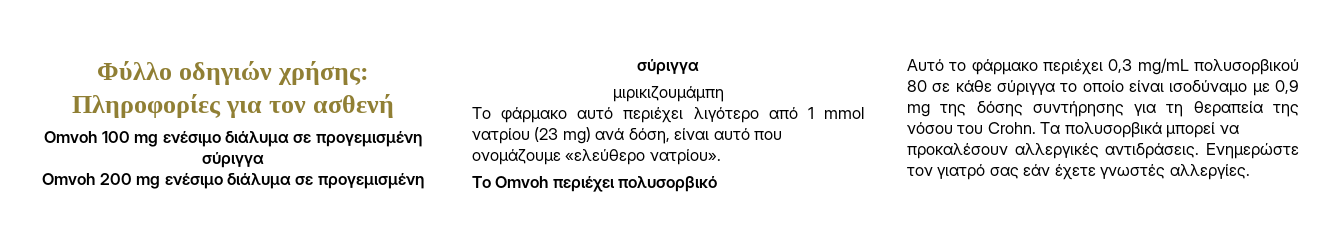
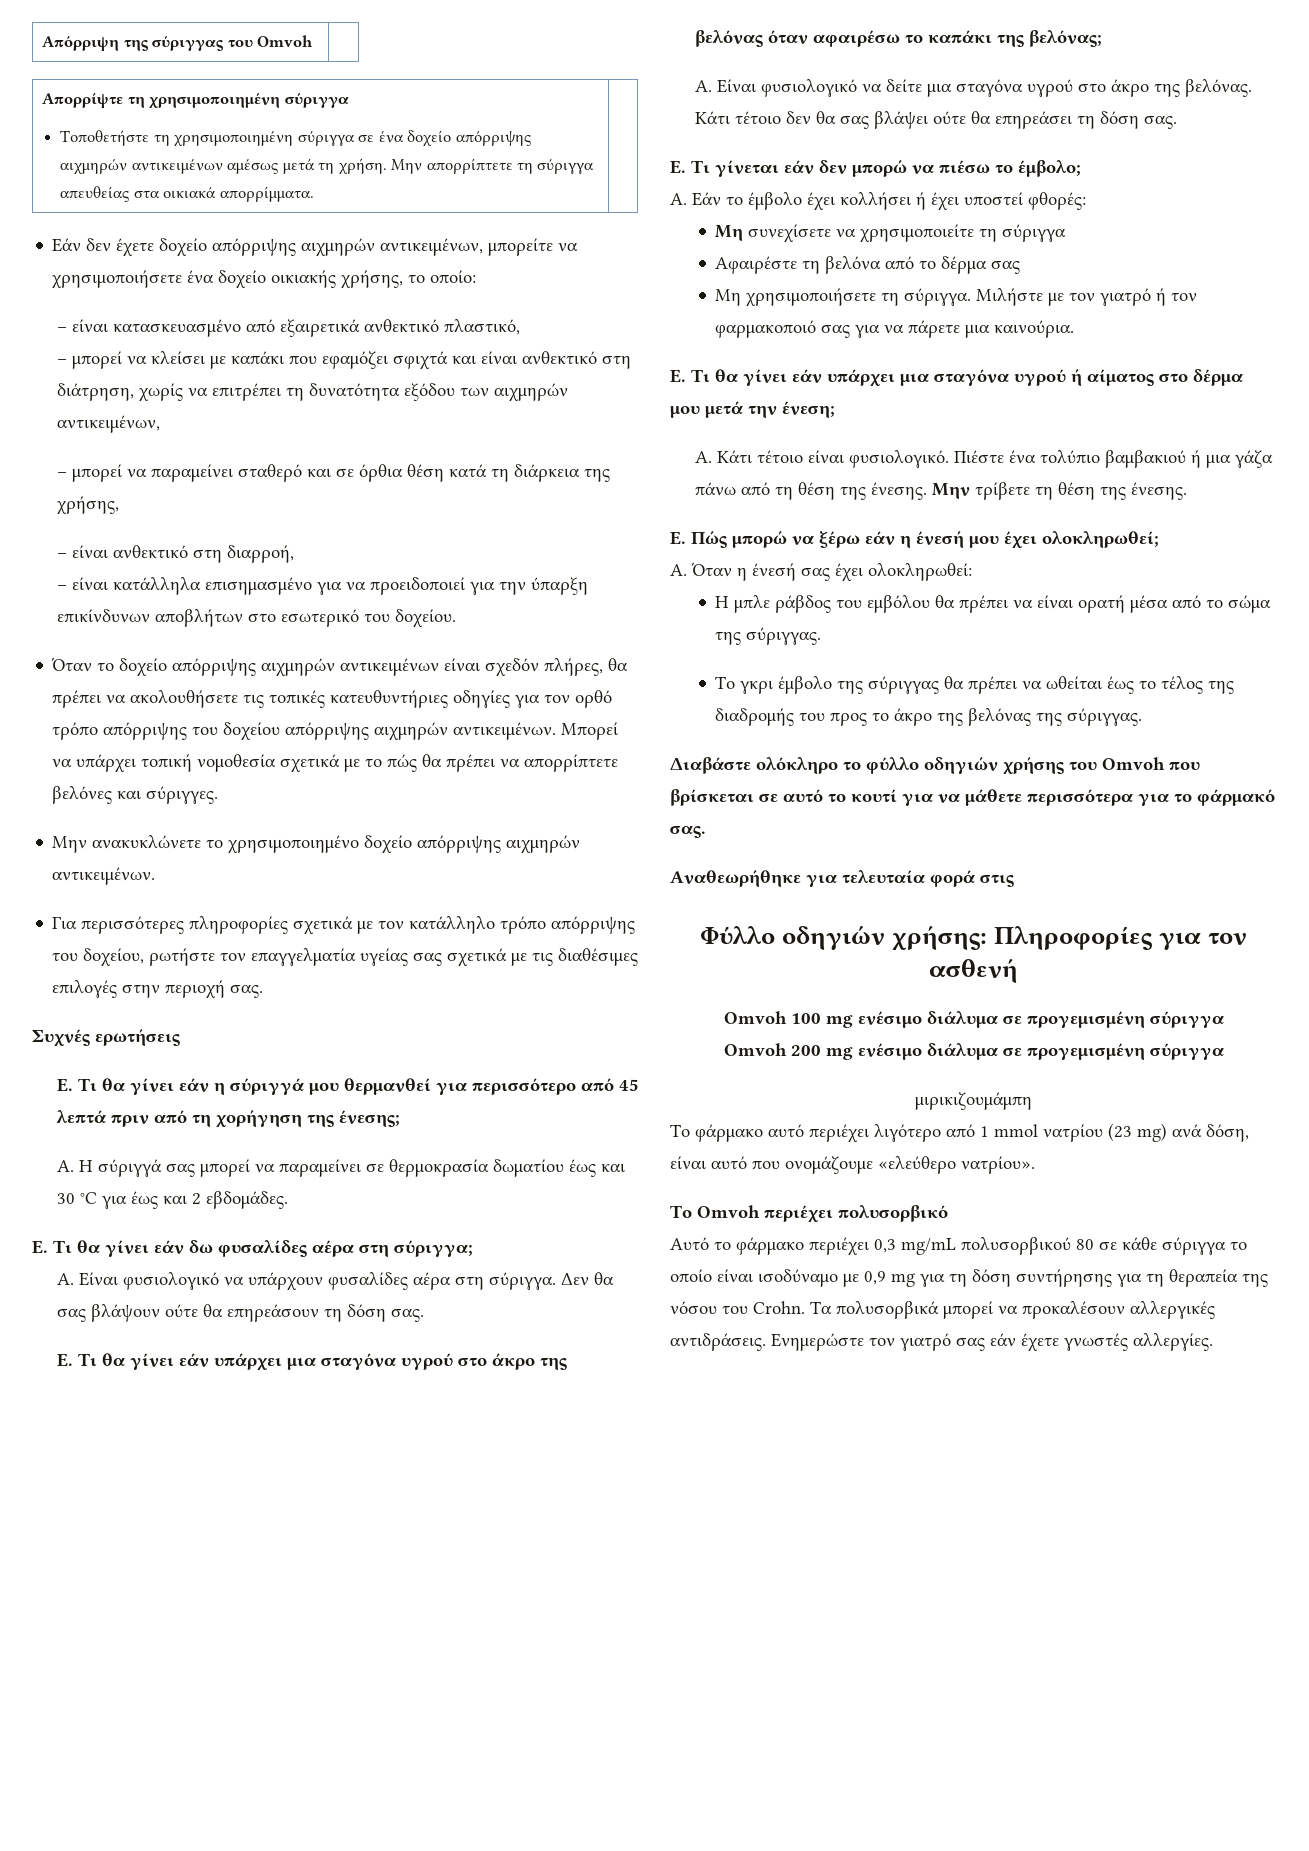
+ Απόρριψη της σύριγγας του Omvoh |
+ Απορρίψτε τη χρησιμοποιημένη σύριγγα
+ Τοποθετήστε τη χρησιμοποιημένη σύριγγα σε ένα δοχείο απόρριψης αιχμηρών αντικειμένων αμέσως μετά τη χρήση. Μην απορρίπτετε τη σύριγγα απευθείας στα οικιακά απορρίμματα. |
+ Εάν δεν έχετε δοχείο απόρριψης αιχμηρών αντικειμένων, μπορείτε να χρησιμοποιήσετε ένα δοχείο οικιακής χρήσης, το οποίο:
+ – είναι κατασκευασμένο από εξαιρετικά ανθεκτικό πλαστικό,
+ – μπορεί να κλείσει με καπάκι που εφαμόζει σφιχτά και είναι ανθεκτικό στη διάτρηση, χωρίς να επιτρέπει τη δυνατότητα εξόδου των αιχμηρών αντικειμένων,
+ – μπορεί να παραμείνει σταθερό και σε όρθια θέση κατά τη διάρκεια της χρήσης,
+ – είναι ανθεκτικό στη διαρροή,
+ – είναι κατάλληλα επισημασμένο για να προειδοποιεί για την ύπαρξη επικίνδυνων αποβλήτων στο εσωτερικό του δοχείου.
+ Όταν το δοχείο απόρριψης αιχμηρών αντικειμένων είναι σχεδόν πλήρες, θα πρέπει να ακολουθήσετε τις τοπικές κατευθυντήριες οδηγίες για τον ορθό τρόπο απόρριψης του δοχείου απόρριψης αιχμηρών αντικειμένων. Μπορεί να υπάρχει τοπική νομοθεσία σχετικά με το πώς θα πρέπει να απορρίπτετε βελόνες και σύριγγες.
+ Μην ανακυκλώνετε το χρησιμοποιημένο δοχείο απόρριψης αιχμηρών αντικειμένων.
+ Για περισσότερες πληροφορίες σχετικά με τον κατάλληλο τρόπο απόρριψης του δοχείου, ρωτήστε τον επαγγελματία υγείας σας σχετικά με τις διαθέσιμες επιλογές στην περιοχή σας.
+ Συχνές ερωτήσεις
+ Ε. Τι θα γίνει εάν η σύριγγά μου θερμανθεί για περισσότερο από 45 λεπτά πριν από τη χορήγηση της ένεσης;
+ Α. Η σύριγγά σας μπορεί να παραμείνει σε θερμοκρασία δωματίου έως και 30 °C για έως και 2 εβδομάδες.
+ Ε. Τι θα γίνει εάν δω φυσαλίδες αέρα στη σύριγγα;
+ Α. Είναι φυσιολογικό να υπάρχουν φυσαλίδες αέρα στη σύριγγα. Δεν θα σας βλάψουν ούτε θα επηρεάσουν τη δόση σας.
+ Ε. Τι θα γίνει εάν υπάρχει μια σταγόνα υγρού στο άκρο της βελόνας όταν αφαιρέσω το καπάκι της βελόνας;
+ Α. Είναι φυσιολογικό να δείτε μια σταγόνα υγρού στο άκρο της βελόνας. Κάτι τέτοιο δεν θα σας βλάψει ούτε θα επηρεάσει τη δόση σας.
+ Ε. Τι γίνεται εάν δεν μπορώ να πιέσω το έμβολο;
+ Α. Εάν το έμβολο έχει κολλήσει ή έχει υποστεί φθορές:
+ Μη συνεχίσετε να χρησιμοποιείτε τη σύριγγα
+ Αφαιρέστε τη βελόνα από το δέρμα σας
+ Μη χρησιμοποιήσετε τη σύριγγα. Μιλήστε με τον γιατρό ή τον φαρμακοποιό σας για να πάρετε μια καινούρια.
+ Ε. Τι θα γίνει εάν υπάρχει μια σταγόνα υγρού ή αίματος στο δέρμα μου μετά την ένεση;
+ Α. Κάτι τέτοιο είναι φυσιολογικό. Πιέστε ένα τολύπιο βαμβακιού ή μια γάζα πάνω από τη θέση της ένεσης. Μην τρίβετε τη θέση της ένεσης.
+ Ε. Πώς μπορώ να ξέρω εάν η ένεσή μου έχει ολοκληρωθεί;
+ Α. Όταν η ένεσή σας έχει ολοκληρωθεί:
+ Η μπλε ράβδος του εμβόλου θα πρέπει να είναι ορατή μέσα από το σώμα της σύριγγας.
+ Το γκρι έμβολο της σύριγγας θα πρέπει να ωθείται έως το τέλος της διαδρομής του προς το άκρο της βελόνας της σύριγγας.
+ Διαβάστε ολόκληρο το φύλλο οδηγιών χρήσης του Omvoh που βρίσκεται σε αυτό το κουτί για να μάθετε περισσότερα για το φάρμακό σας.
+ Αναθεωρήθηκε για τελευταία φορά στις
- Αυτό το φάρμακο περιέχει 0,3 mg/mL πολυσορβικού 80 σε κάθε σύριγγα το οποίο είναι ισοδύναμο με 0,9 mg της δόσης συντήρησης για τη θεραπεία της νόσου του Crohn.
+ Αυτό το φάρμακο περιέχει 0,3 mg/mL πολυσορβικού 80 σε κάθε σύριγγα το οποίο είναι ισοδύναμο με 0,9 mg για τη δόση συντήρησης για τη θεραπεία της νόσου του Crohn.

